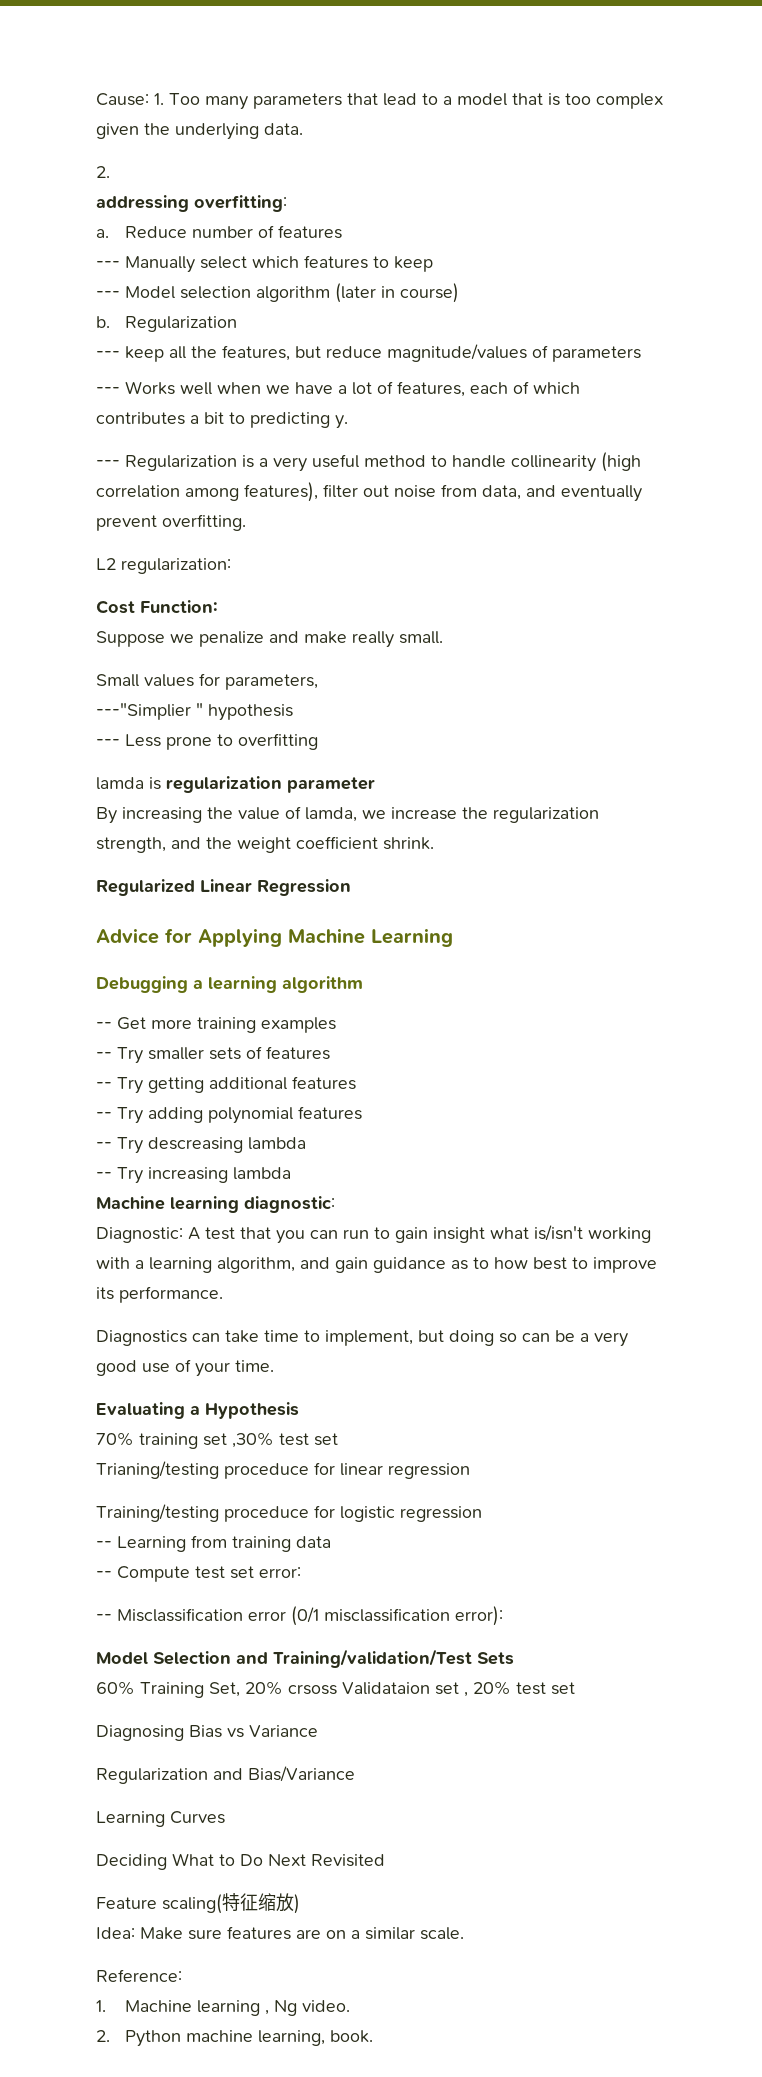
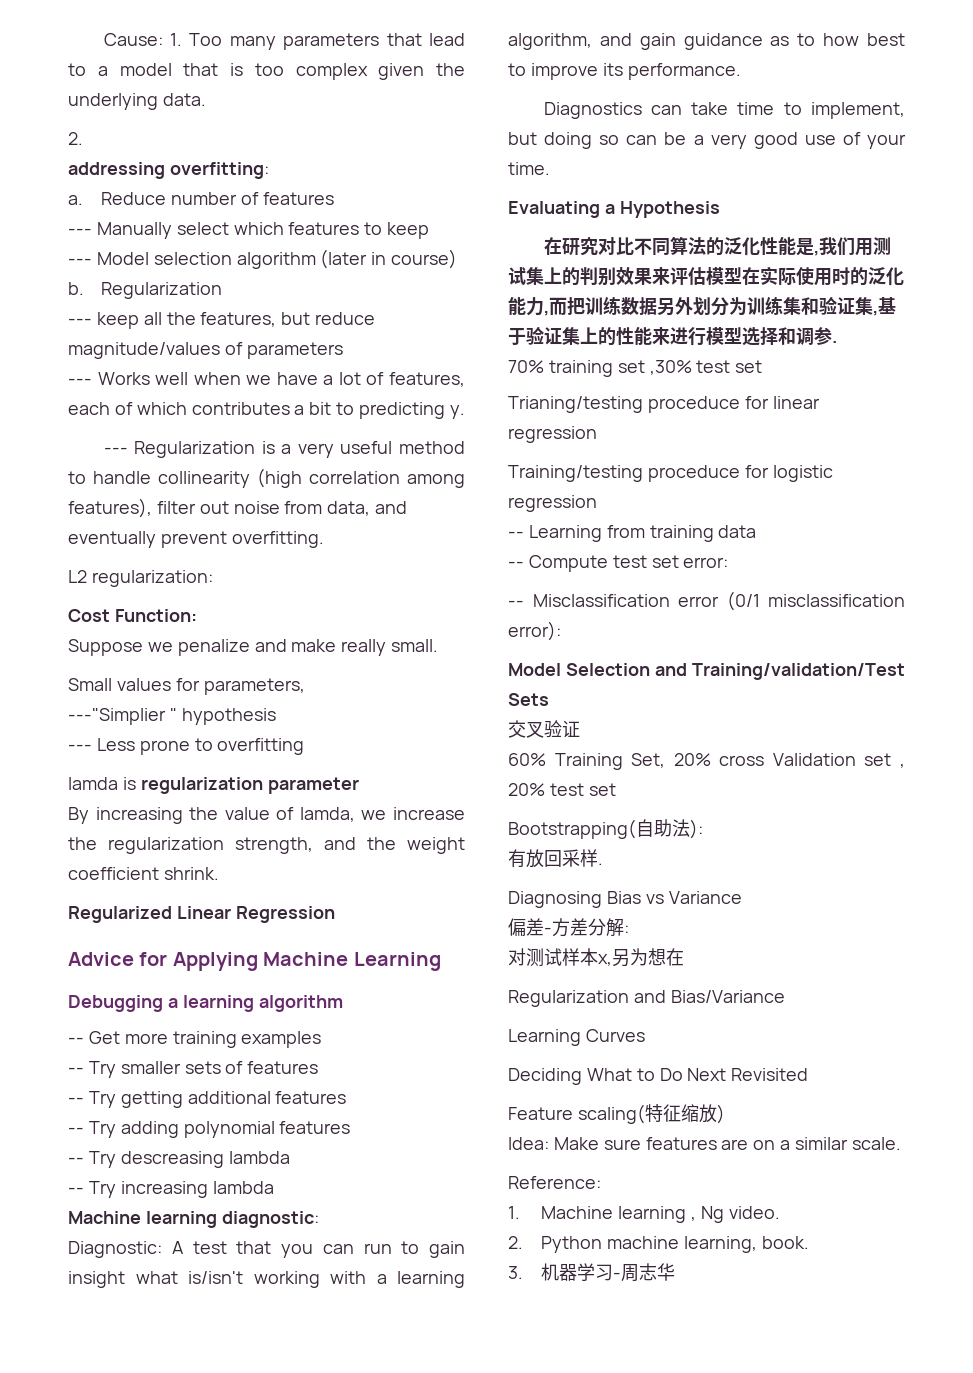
+ 在研究对比不同算法的泛化性能是,我们用测试集上的判别效果来评估模型在实际使用时的泛化能力,而把训练数据另外划分为训练集和验证集,基于验证集上的性能来进行模型选择和调参.
+ 交叉验证
- 60% Training Set, 20% crsoss Validataion set , 20% test set
+ 60% Training Set, 20% cross Validation set , 20% test set
+ Bootstrapping(自助法):
+ 有放回采样.
  Diagnosing Bias vs Variance
+ 偏差-方差分解:
+ 对测试样本x,另为想在
+ 3.机器学习-周志华

